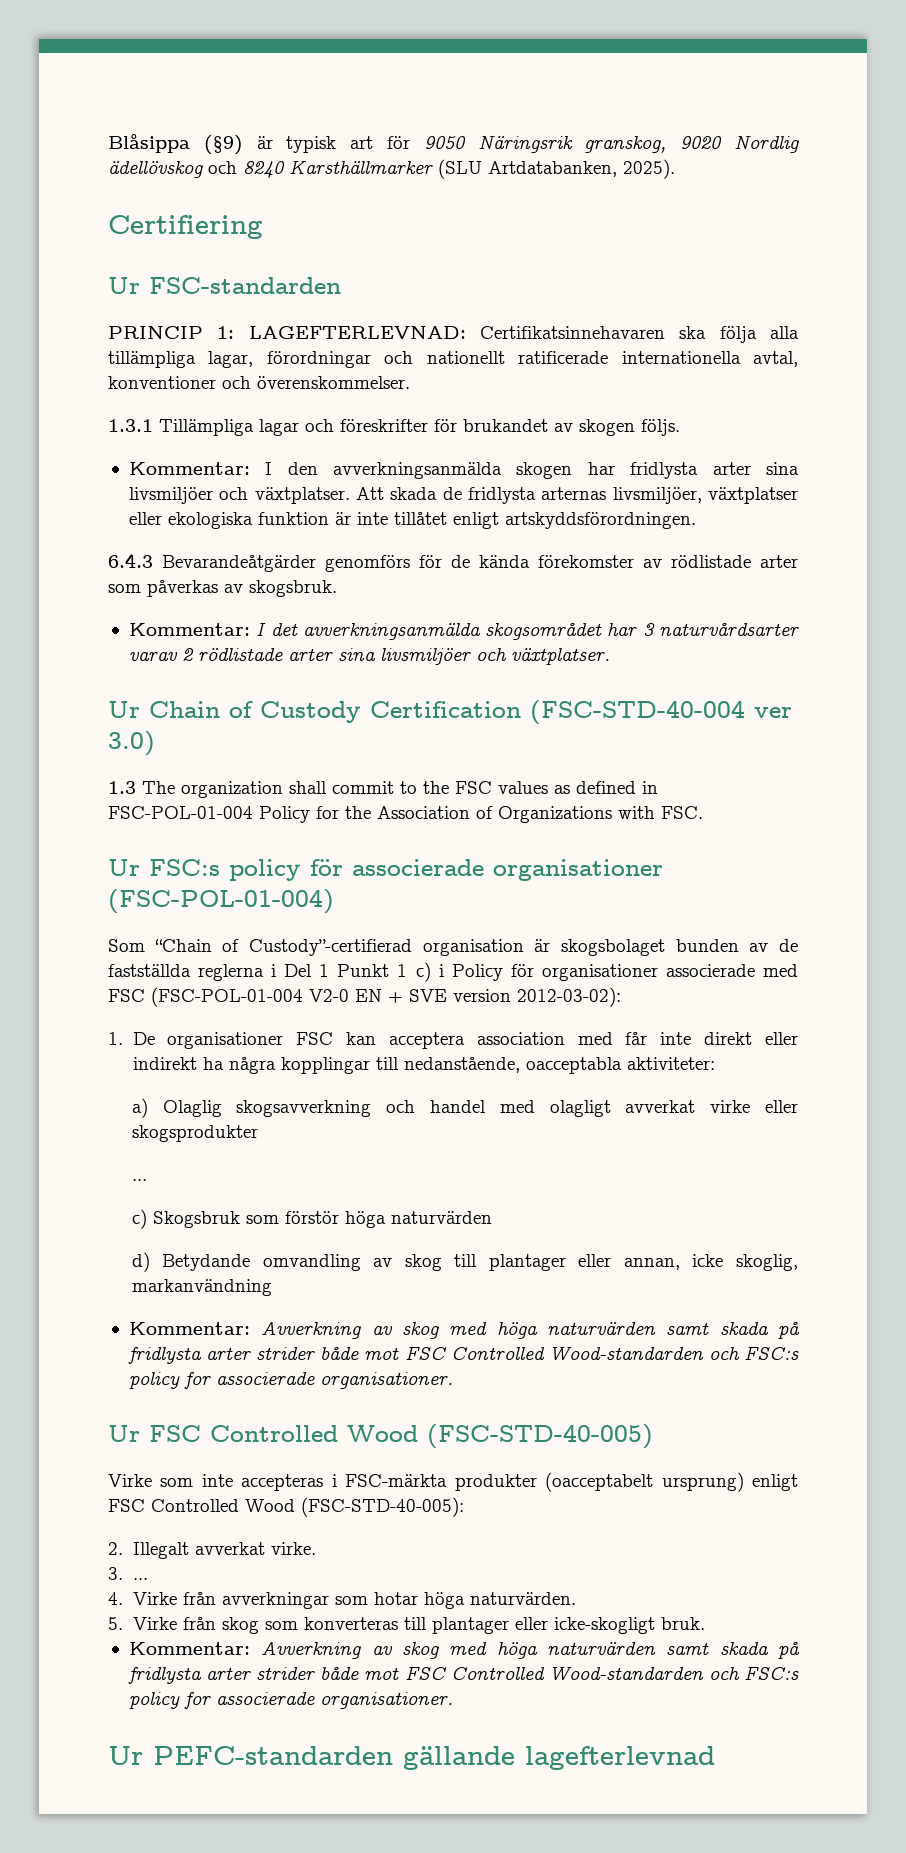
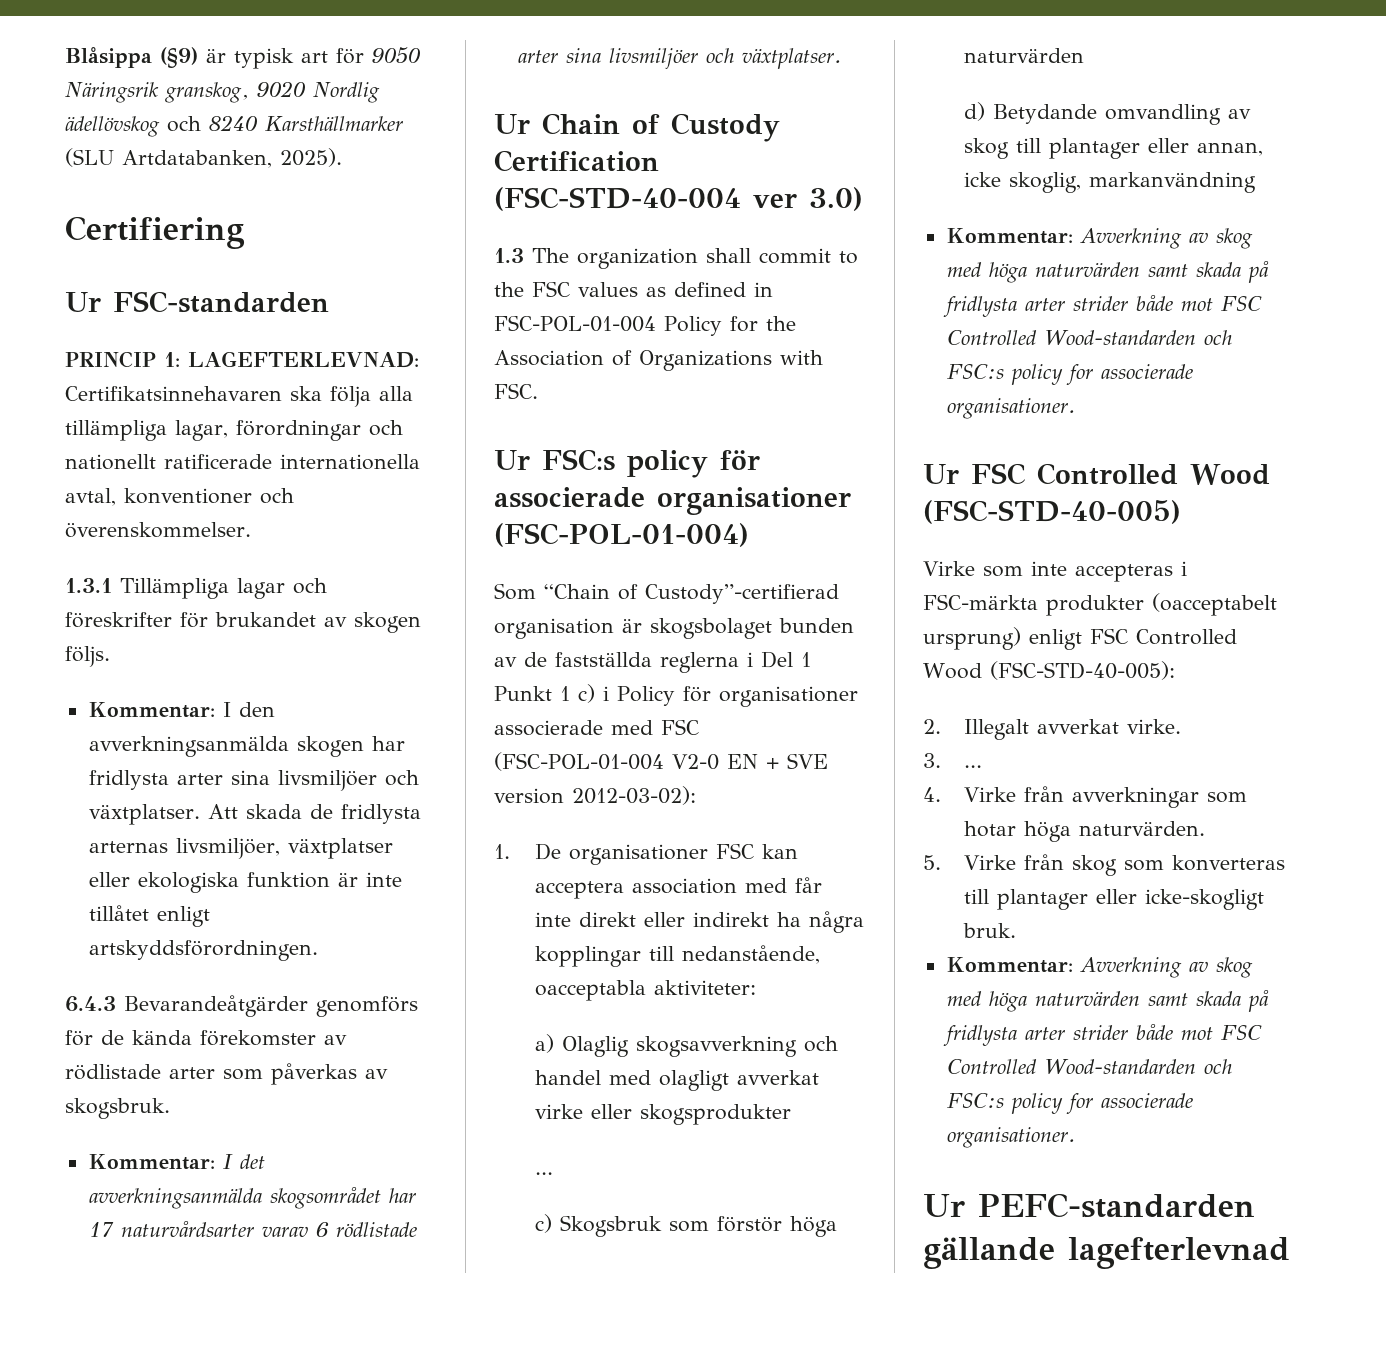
- Kommentar: I det avverkningsanmälda skogsområdet har 3 naturvårdsarter varav 2 rödlistade arter sina livsmiljöer och växtplatser.
+ Kommentar: I det avverkningsanmälda skogsområdet har 17 naturvårdsarter varav 6 rödlistade arter sina livsmiljöer och växtplatser.

